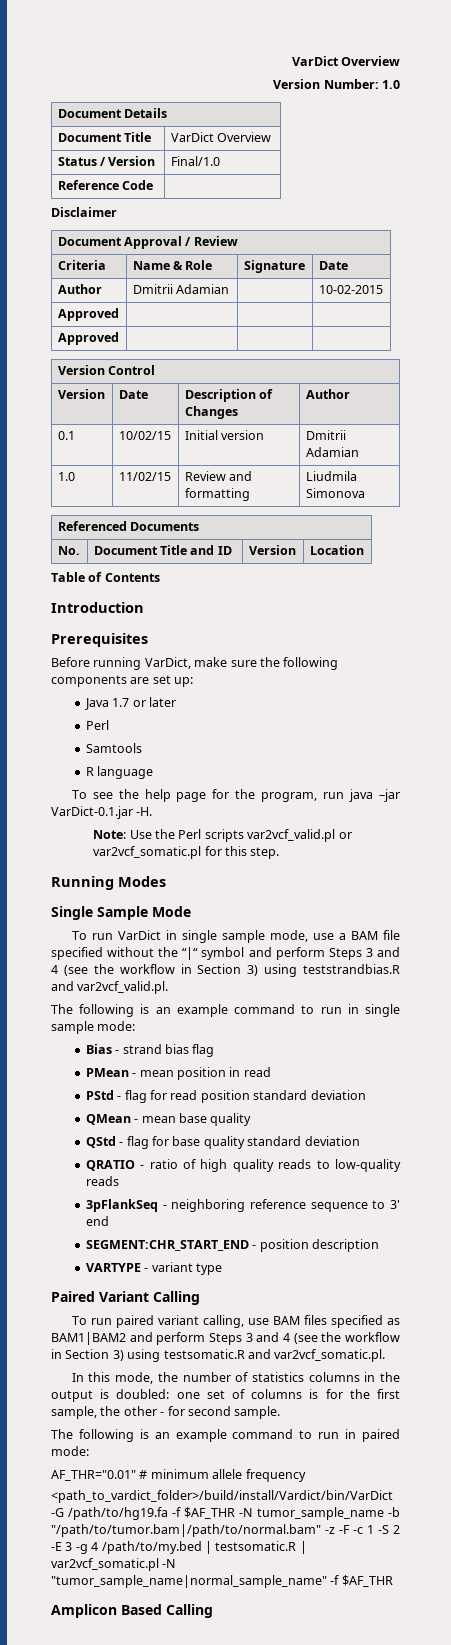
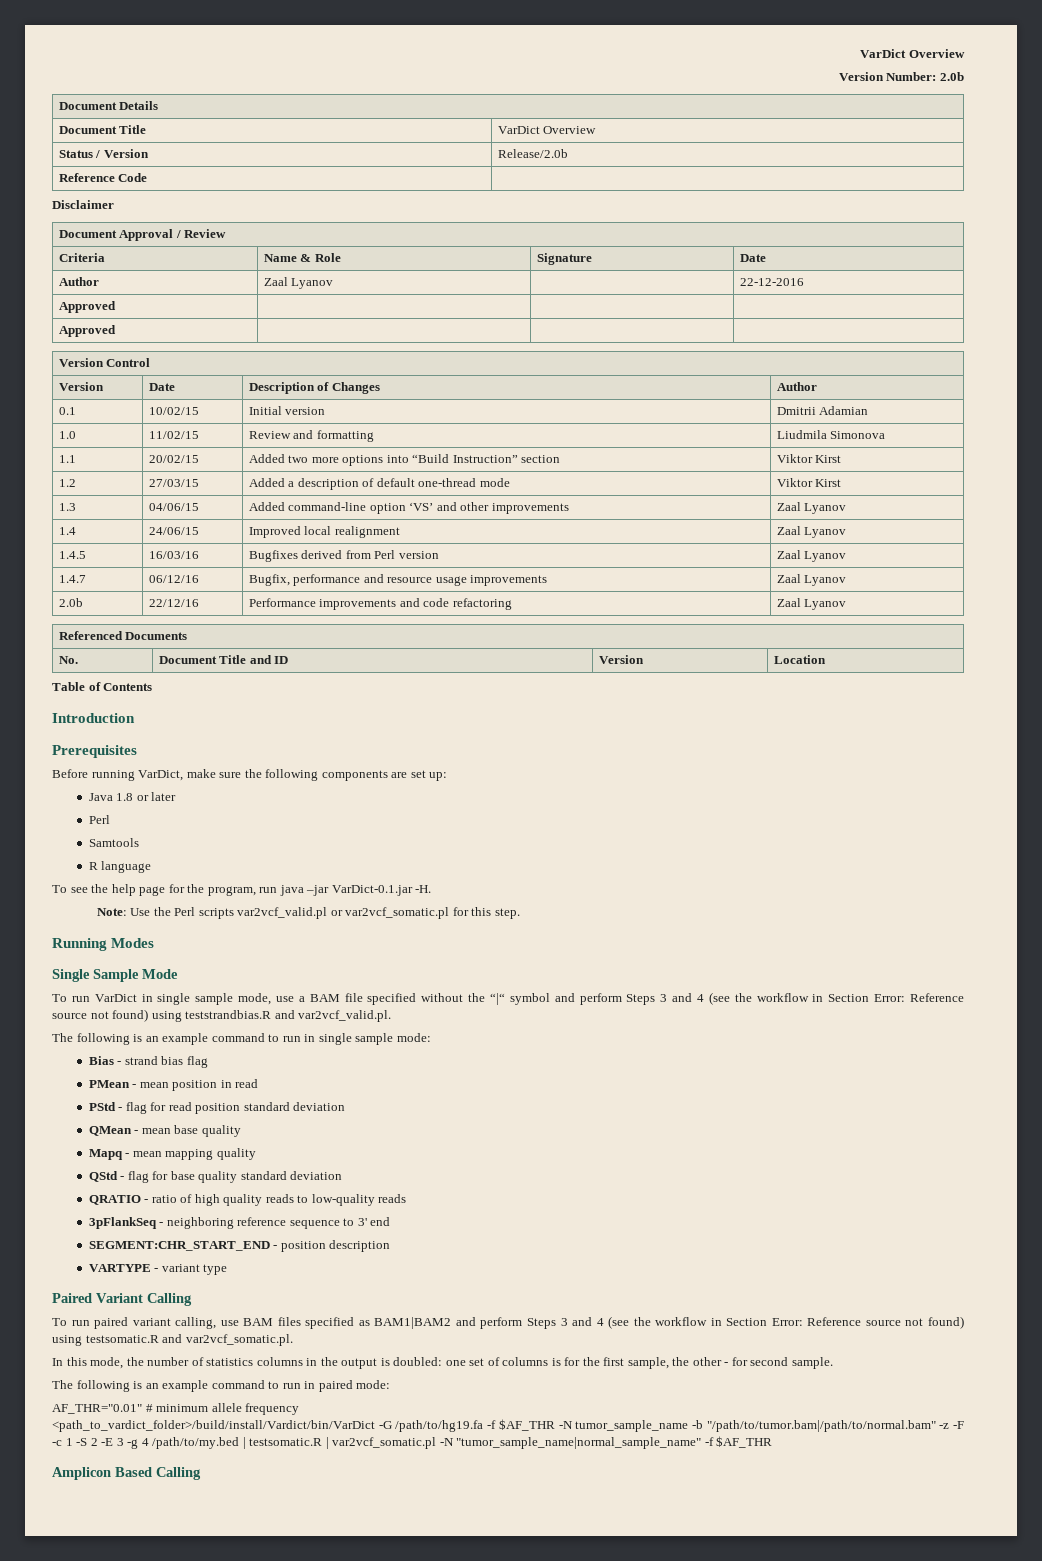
- Version Number: 1.0
+ Version Number: 2.0b
- Status / Version | Final/1.0
+ Status / Version | Release/2.0b
- Author | Dmitrii Adamian | | 10-02-2015
+ Author | Zaal Lyanov | | 22-12-2016
+ 1.1 | 20/02/15 | Added two more options into “Build Instruction” section | Viktor Kirst
+ 1.2 | 27/03/15 | Added a description of default one-thread mode | Viktor Kirst
+ 1.3 | 04/06/15 | Added command-line option ‘VS’ and other improvements | Zaal Lyanov
+ 1.4 | 24/06/15 | Improved local realignment | Zaal Lyanov
+ 1.4.5 | 16/03/16 | Bugfixes derived from Perl version | Zaal Lyanov
+ 1.4.7 | 06/12/16 | Bugfix, performance and resource usage improvements | Zaal Lyanov
+ 2.0b | 22/12/16 | Performance improvements and code refactoring | Zaal Lyanov
- Java 1.7 or later
+ Java 1.8 or later
- To run VarDict in single sample mode, use a BAM file specified without the “|“ symbol and perform Steps 3 and 4 (see the workflow in Section 3) using teststrandbias.R and var2vcf_valid.pl.
+ To run VarDict in single sample mode, use a BAM file specified without the “|“ symbol and perform Steps 3 and 4 (see the workflow in Section Error: Reference source not found) using teststrandbias.R and var2vcf_valid.pl.
+ Mapq - mean mapping quality
- To run paired variant calling, use BAM files specified as BAM1|BAM2 and perform Steps 3 and 4 (see the workflow in Section 3) using testsomatic.R and var2vcf_somatic.pl.
+ To run paired variant calling, use BAM files specified as BAM1|BAM2 and perform Steps 3 and 4 (see the workflow in Section Error: Reference source not found) using testsomatic.R and var2vcf_somatic.pl.

